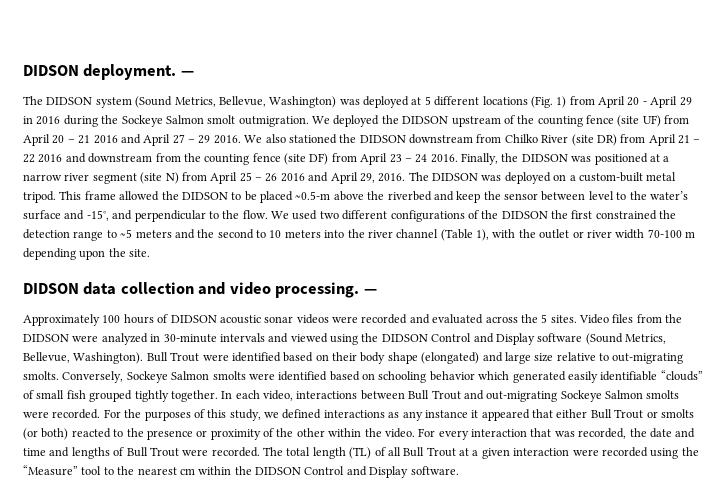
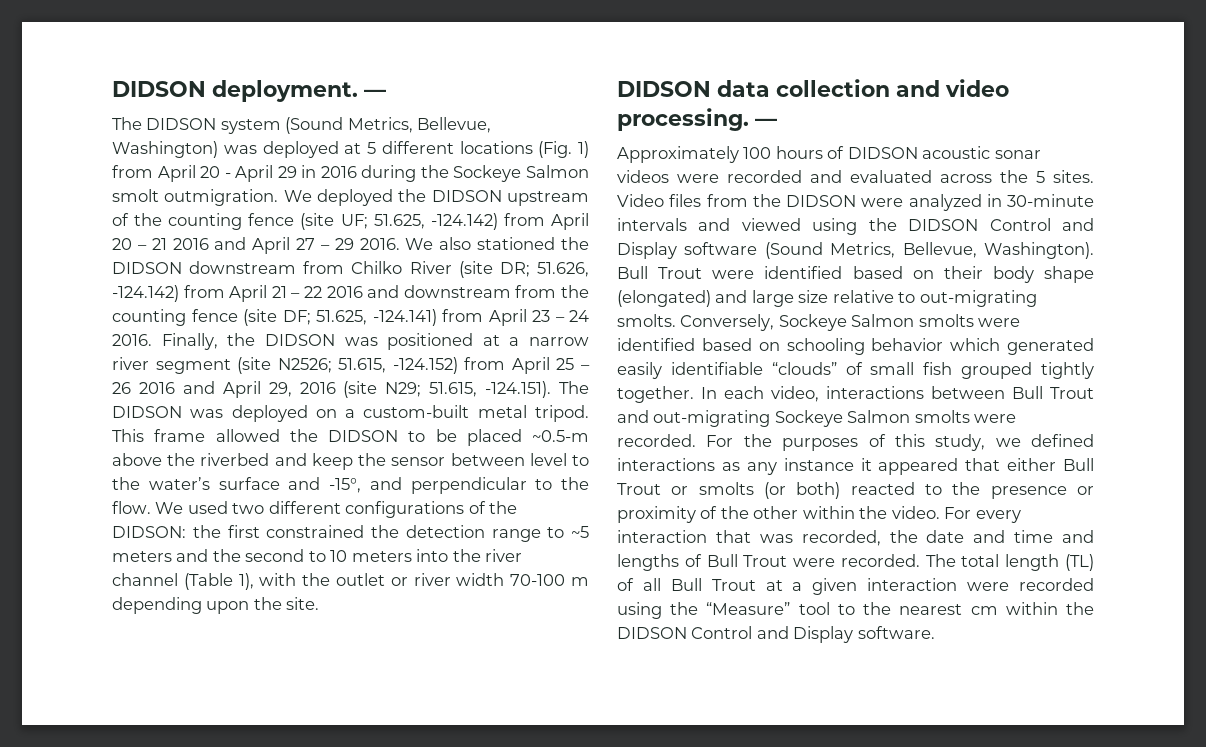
- We deployed the DIDSON upstream of the counting fence (site UF) from April 20 – 21 2016 and April 27 – 29 2016.
+ We deployed the DIDSON upstream of the counting fence (site UF; 51.625, -124.142) from April 20 – 21 2016 and April 27 – 29 2016.
- We also stationed the DIDSON downstream from Chilko River (site DR) from April 21 – 22 2016 and downstream from the counting fence (site DF) from April 23 – 24 2016.
+ We also stationed the DIDSON downstream from Chilko River (site DR; 51.626, -124.142) from April 21 – 22 2016 and downstream from the counting fence (site DF; 51.625, -124.141) from April 23 – 24 2016.
- Finally, the DIDSON was positioned at a narrow river segment (site N) from April 25 – 26 2016 and April 29, 2016. The DIDSON was deployed on a custom-built metal tripod.
+ Finally, the DIDSON was positioned at a narrow river segment (site N2526; 51.615, -124.152) from April 25 – 26 2016 and April 29, 2016 (site N29; 51.615, -124.151). The DIDSON was deployed on a custom-built metal tripod.
- We used two different configurations of the DIDSON the first constrained the detection range to ~5 meters and the second to 10 meters into the river channel (Table 1), with the outlet or river width 70-100 m depending upon the site.
+ We used two different configurations of the DIDSON: the first constrained the detection range to ~5 meters and the second to 10 meters into the river channel (Table 1), with the outlet or river width 70-100 m depending upon the site.

